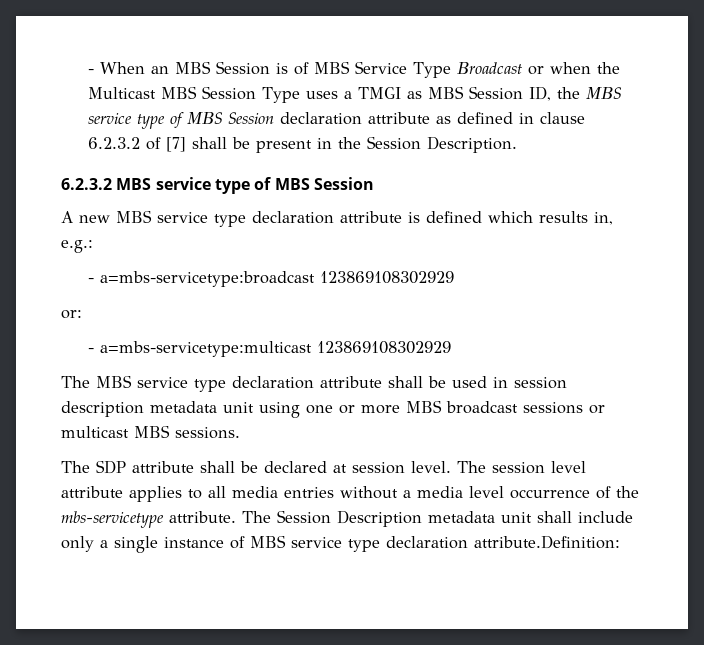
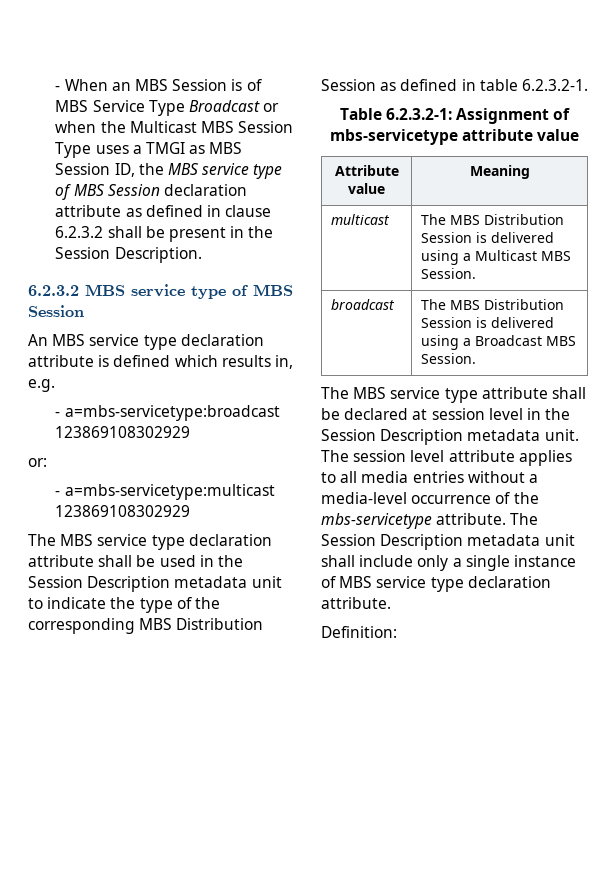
- - When an MBS Session is of MBS Service Type Broadcast or when the Multicast MBS Session Type uses a TMGI as MBS Session ID, the MBS service type of MBS Session declaration attribute as defined in clause 6.2.3.2 of [7] shall be present in the Session Description.
+ - When an MBS Session is of MBS Service Type Broadcast or when the Multicast MBS Session Type uses a TMGI as MBS Session ID, the MBS service type of MBS Session declaration attribute as defined in clause 6.2.3.2 shall be present in the Session Description.
- A new MBS service type declaration attribute is defined which results in, e.g.:
+ An MBS service type declaration attribute is defined which results in, e.g.
- The MBS service type declaration attribute shall be used in session description metadata unit using one or more MBS broadcast sessions or multicast MBS sessions.
- The SDP attribute shall be declared at session level.
+ The MBS service type declaration attribute shall be used in the Session Description metadata unit to indicate the type of the corresponding MBS Distribution Session as defined in table 6.2.3.2-1.
+ Table 6.2.3.2-1: Assignment of mbs-servicetype attribute value
+ Attribute value | Meaning
+ multicast | The MBS Distribution Session is delivered using a Multicast MBS Session.
+ broadcast | The MBS Distribution Session is delivered using a Broadcast MBS Session.
+ The MBS service type attribute shall be declared at session level in the Session Description metadata unit.
- The session level attribute applies to all media entries without a media level occurrence of the mbs-servicetype attribute.
+ The session level attribute applies to all media entries without a media-level occurrence of the mbs-servicetype attribute.
- The Session Description metadata unit shall include only a single instance of MBS service type declaration attribute.Definition:
+ The Session Description metadata unit shall include only a single instance of MBS service type declaration attribute.
+ Definition:

